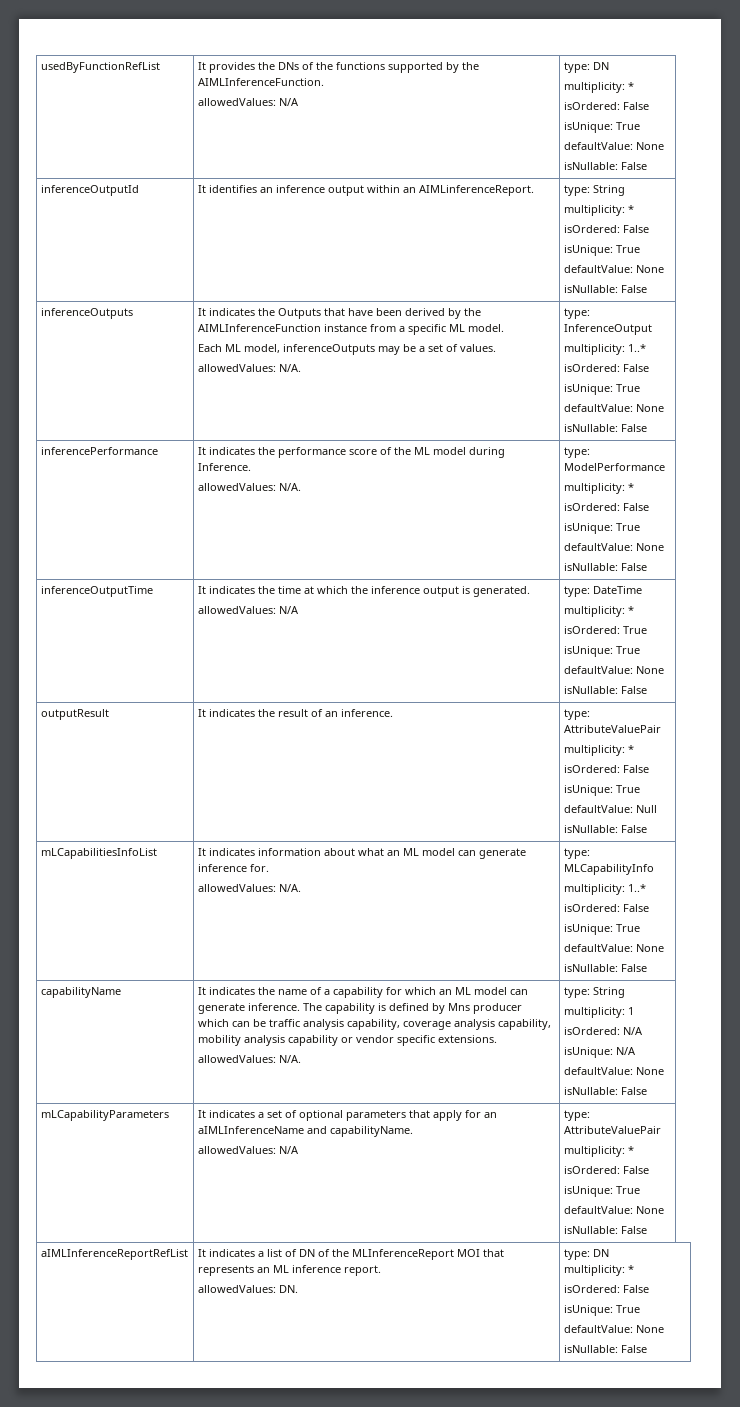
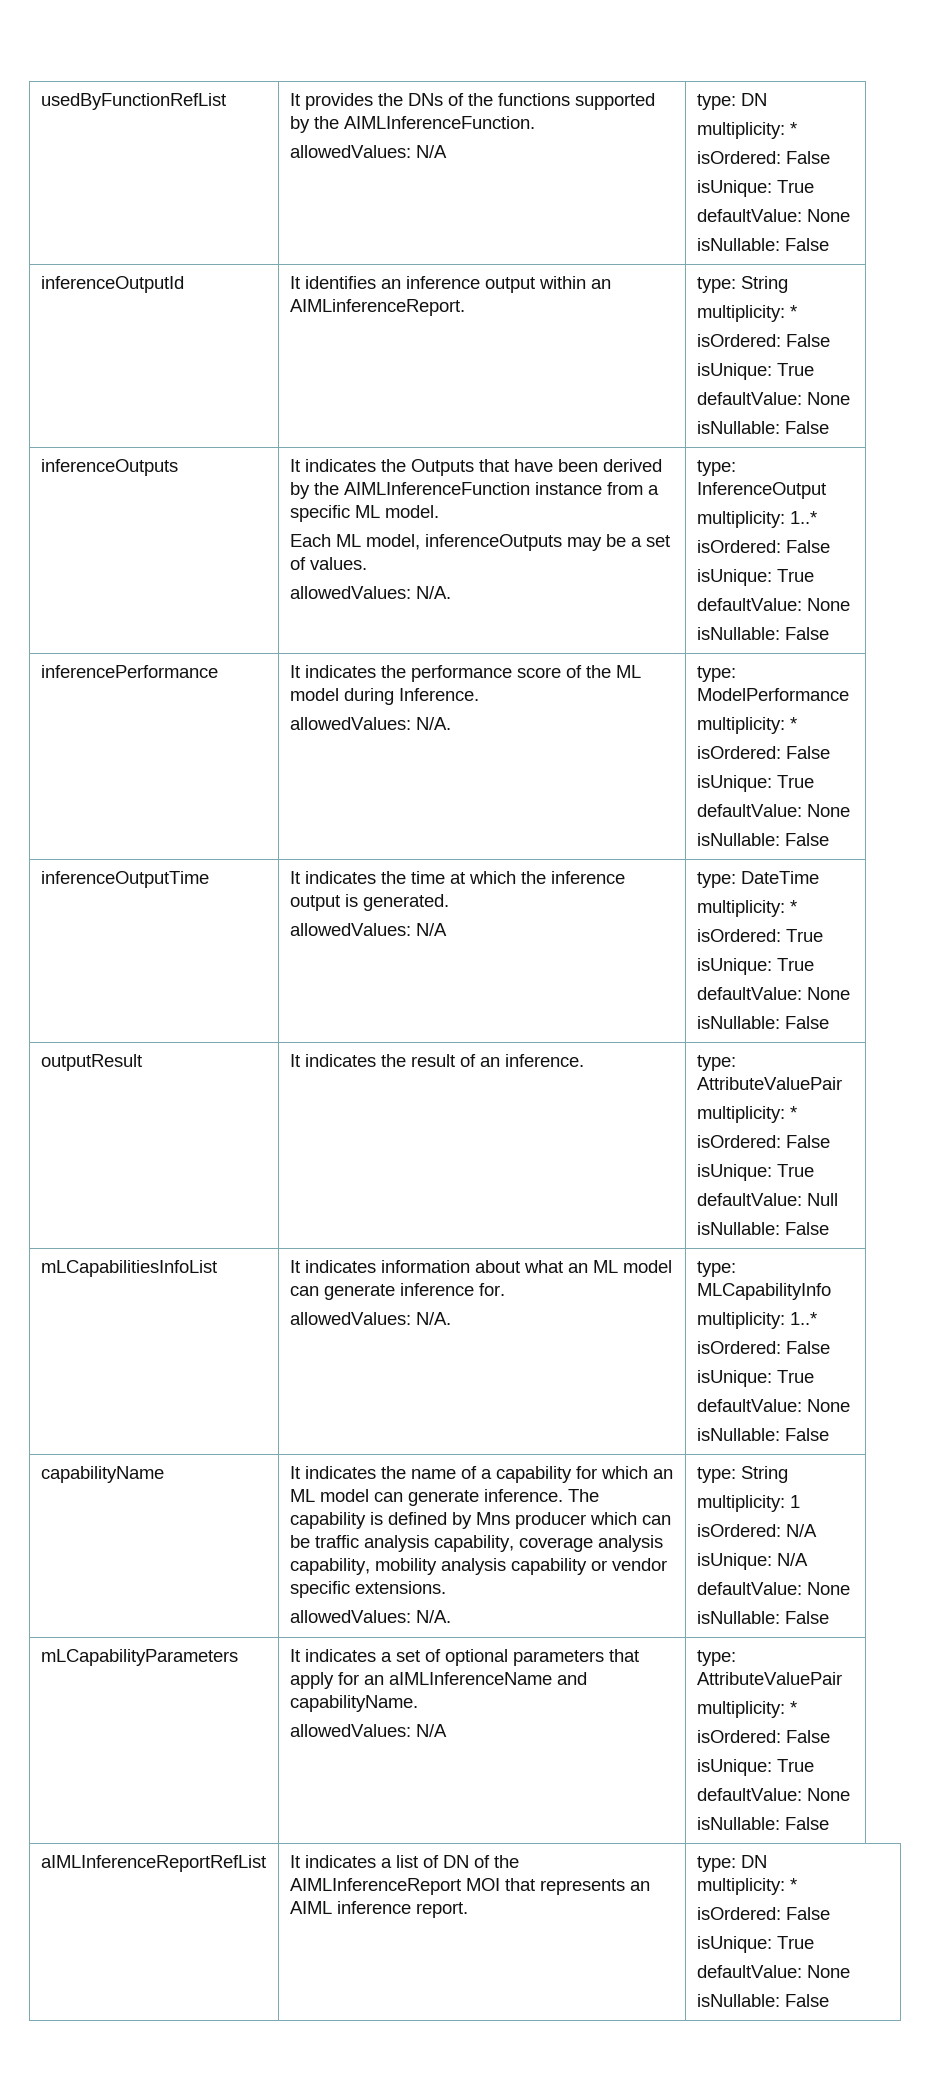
- aIMLInferenceReportRefList | It indicates a list of DN of the MLInferenceReport MOI that represents an ML inference report.
- allowedValues: DN. | type: DN
+ aIMLInferenceReportRefList | It indicates a list of DN of the AIMLInferenceReport MOI that represents an AIML inference report. | type: DN

